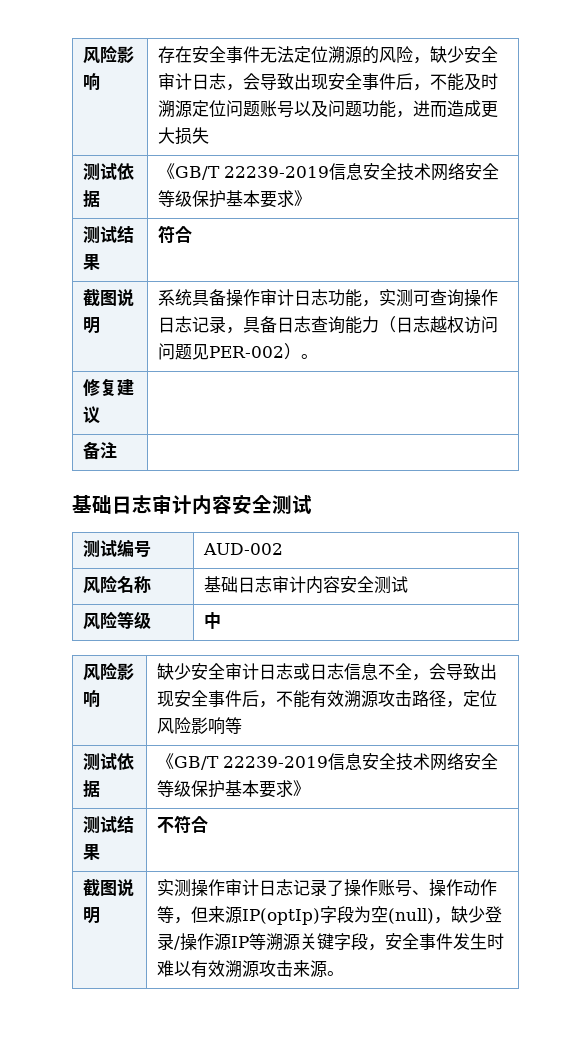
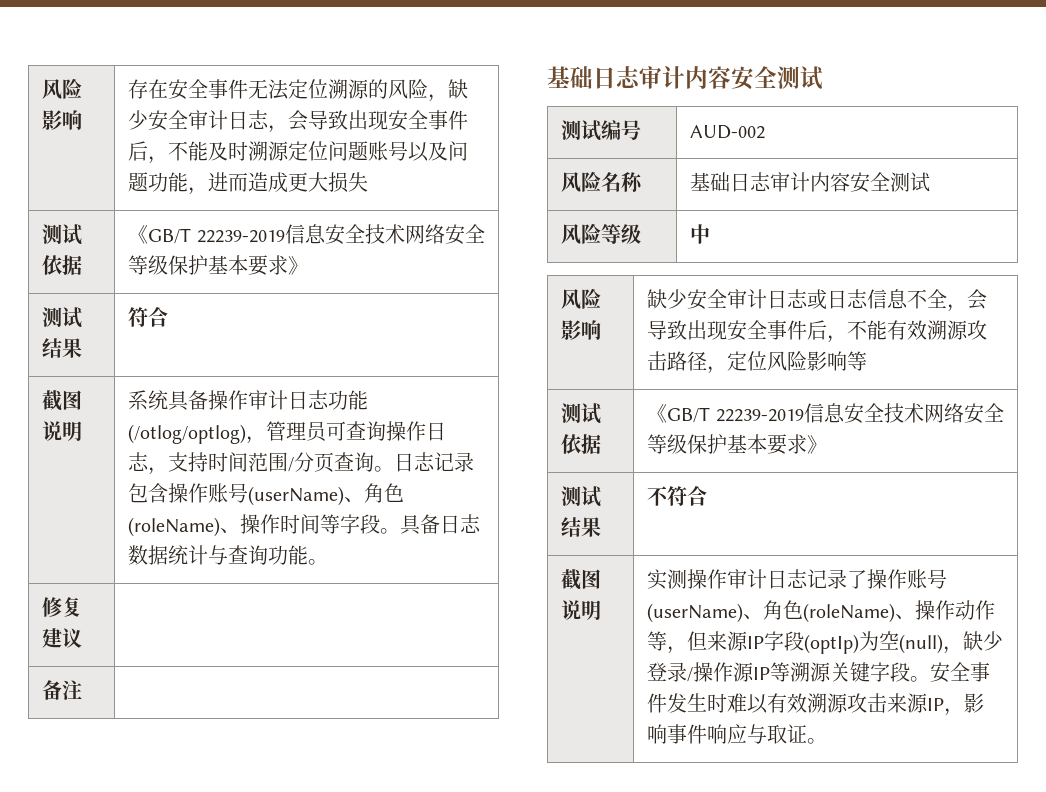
- 系统具备操作审计日志功能，实测可查询操作日志记录，具备日志查询能力（日志越权访问问题见PER-002）。
+ 系统具备操作审计日志功能(/otlog/optlog)，管理员可查询操作日志，支持时间范围/分页查询。日志记录包含操作账号(userName)、角色(roleName)、操作时间等字段。具备日志数据统计与查询功能。
- 实测操作审计日志记录了操作账号、操作动作等，但来源IP(optIp)字段为空(null)，缺少登录/操作源IP等溯源关键字段，安全事件发生时难以有效溯源攻击来源。
+ 实测操作审计日志记录了操作账号(userName)、角色(roleName)、操作动作等，但来源IP字段(optIp)为空(null)，缺少登录/操作源IP等溯源关键字段。安全事件发生时难以有效溯源攻击来源IP，影响事件响应与取证。

